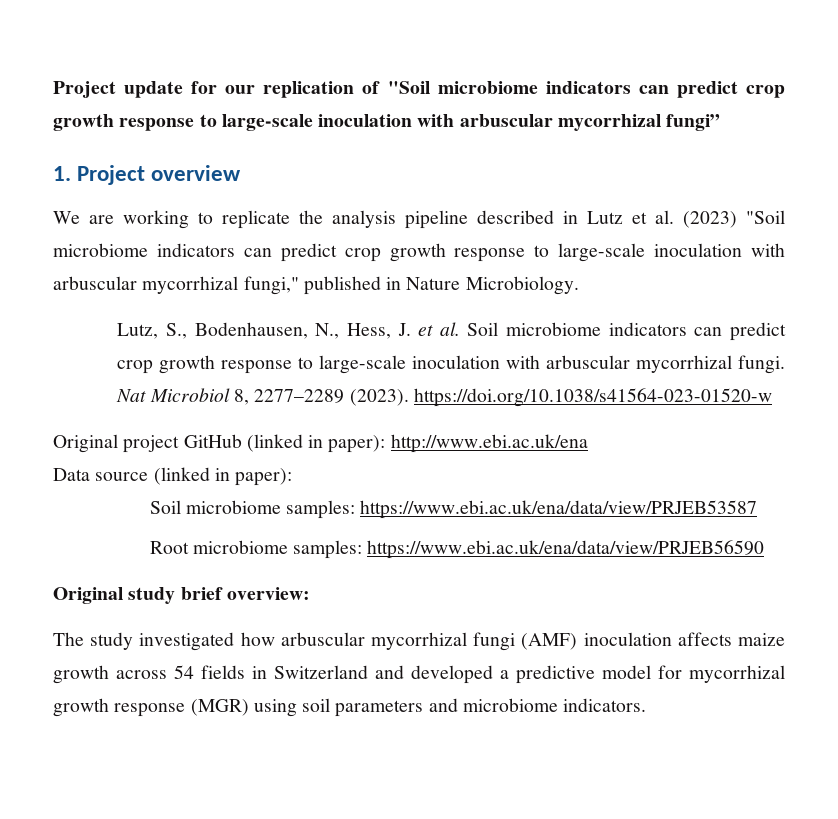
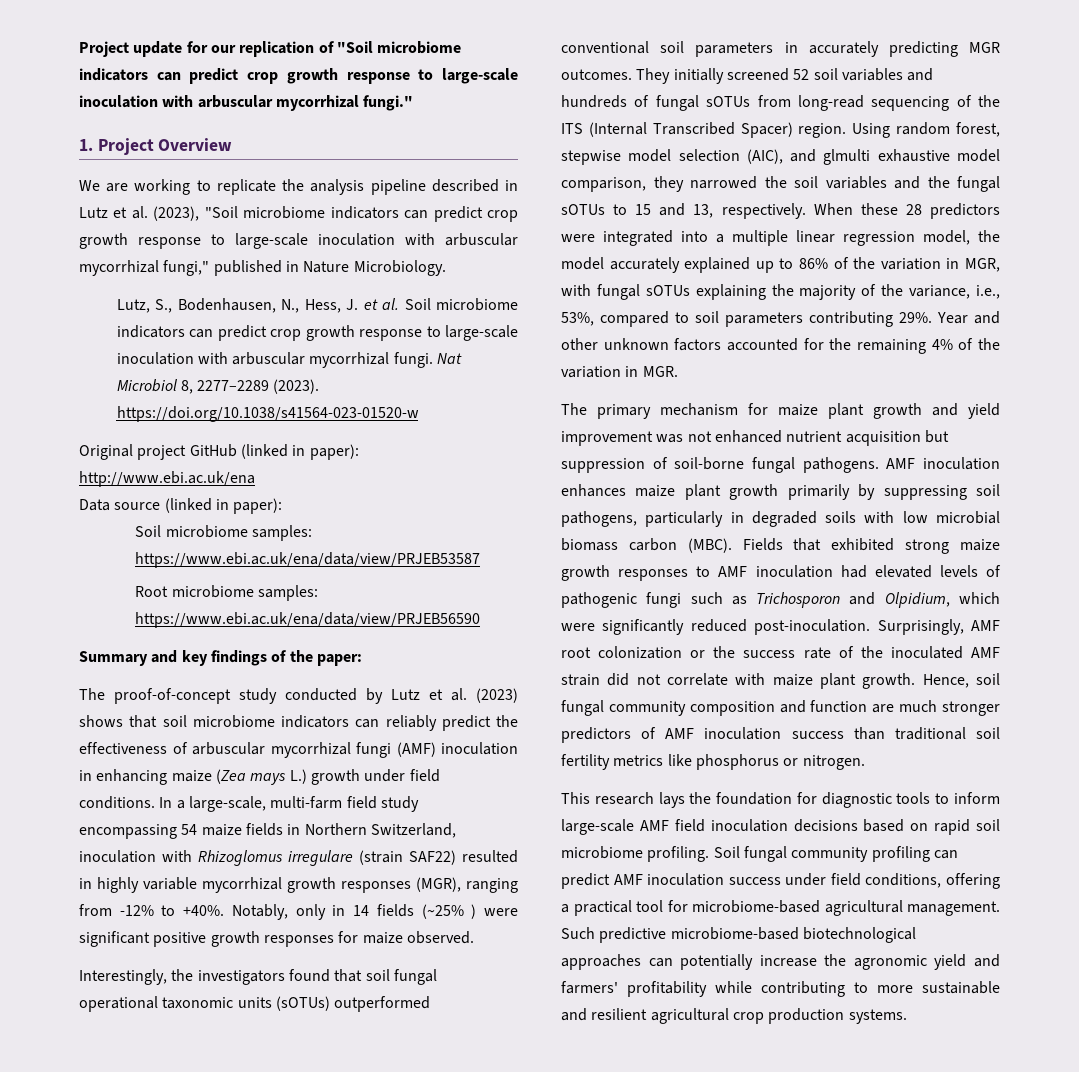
- Project update for our replication of "Soil microbiome indicators can predict crop growth response to large-scale inoculation with arbuscular mycorrhizal fungi”
+ Project update for our replication of "Soil microbiome indicators can predict crop growth response to large-scale inoculation with arbuscular mycorrhizal fungi."
- 1. Project overview
+ 1. Project Overview
- We are working to replicate the analysis pipeline described in Lutz et al. (2023) "Soil microbiome indicators can predict crop growth response to large-scale inoculation with arbuscular mycorrhizal fungi," published in Nature Microbiology.
+ We are working to replicate the analysis pipeline described in Lutz et al. (2023), "Soil microbiome indicators can predict crop growth response to large-scale inoculation with arbuscular mycorrhizal fungi," published in Nature Microbiology.
- Original study brief overview:
- The study investigated how arbuscular mycorrhizal fungi (AMF) inoculation affects maize growth across 54 fields in Switzerland and developed a predictive model for mycorrhizal growth response (MGR) using soil parameters and microbiome indicators.
+ Summary and key findings of the paper:
+ The proof-of-concept study conducted by Lutz et al. (2023) shows that soil microbiome indicators can reliably predict the effectiveness of arbuscular mycorrhizal fungi (AMF) inoculation in enhancing maize (Zea mays L.) growth under field conditions. In a large-scale, multi-farm field study encompassing 54 maize fields in Northern Switzerland, inoculation with Rhizoglomus irregulare (strain SAF22) resulted in highly variable mycorrhizal growth responses (MGR), ranging from -12% to +40%. Notably, only in 14 fields (~25% ) were significant positive growth responses for maize observed.
+ Interestingly, the investigators found that soil fungal operational taxonomic units (sOTUs) outperformed conventional soil parameters in accurately predicting MGR outcomes. They initially screened 52 soil variables and hundreds of fungal sOTUs from long-read sequencing of the ITS (Internal Transcribed Spacer) region. Using random forest, stepwise model selection (AIC), and glmulti exhaustive model comparison, they narrowed the soil variables and the fungal sOTUs to 15 and 13, respectively. When these 28 predictors were integrated into a multiple linear regression model, the model accurately explained up to 86% of the variation in MGR, with fungal sOTUs explaining the majority of the variance, i.e., 53%, compared to soil parameters contributing 29%. Year and other unknown factors accounted for the remaining 4% of the variation in MGR.
+ The primary mechanism for maize plant growth and yield improvement was not enhanced nutrient acquisition but suppression of soil-borne fungal pathogens. AMF inoculation enhances maize plant growth primarily by suppressing soil pathogens, particularly in degraded soils with low microbial biomass carbon (MBC). Fields that exhibited strong maize growth responses to AMF inoculation had elevated levels of pathogenic fungi such as Trichosporon and Olpidium, which were significantly reduced post-inoculation. Surprisingly, AMF root colonization or the success rate of the inoculated AMF strain did not correlate with maize plant growth. Hence, soil fungal community composition and function are much stronger predictors of AMF inoculation success than traditional soil fertility metrics like phosphorus or nitrogen.
+ This research lays the foundation for diagnostic tools to inform large-scale AMF field inoculation decisions based on rapid soil microbiome profiling. Soil fungal community profiling can predict AMF inoculation success under field conditions, offering a practical tool for microbiome-based agricultural management. Such predictive microbiome-based biotechnological approaches can potentially increase the agronomic yield and farmers' profitability while contributing to more sustainable and resilient agricultural crop production systems.

